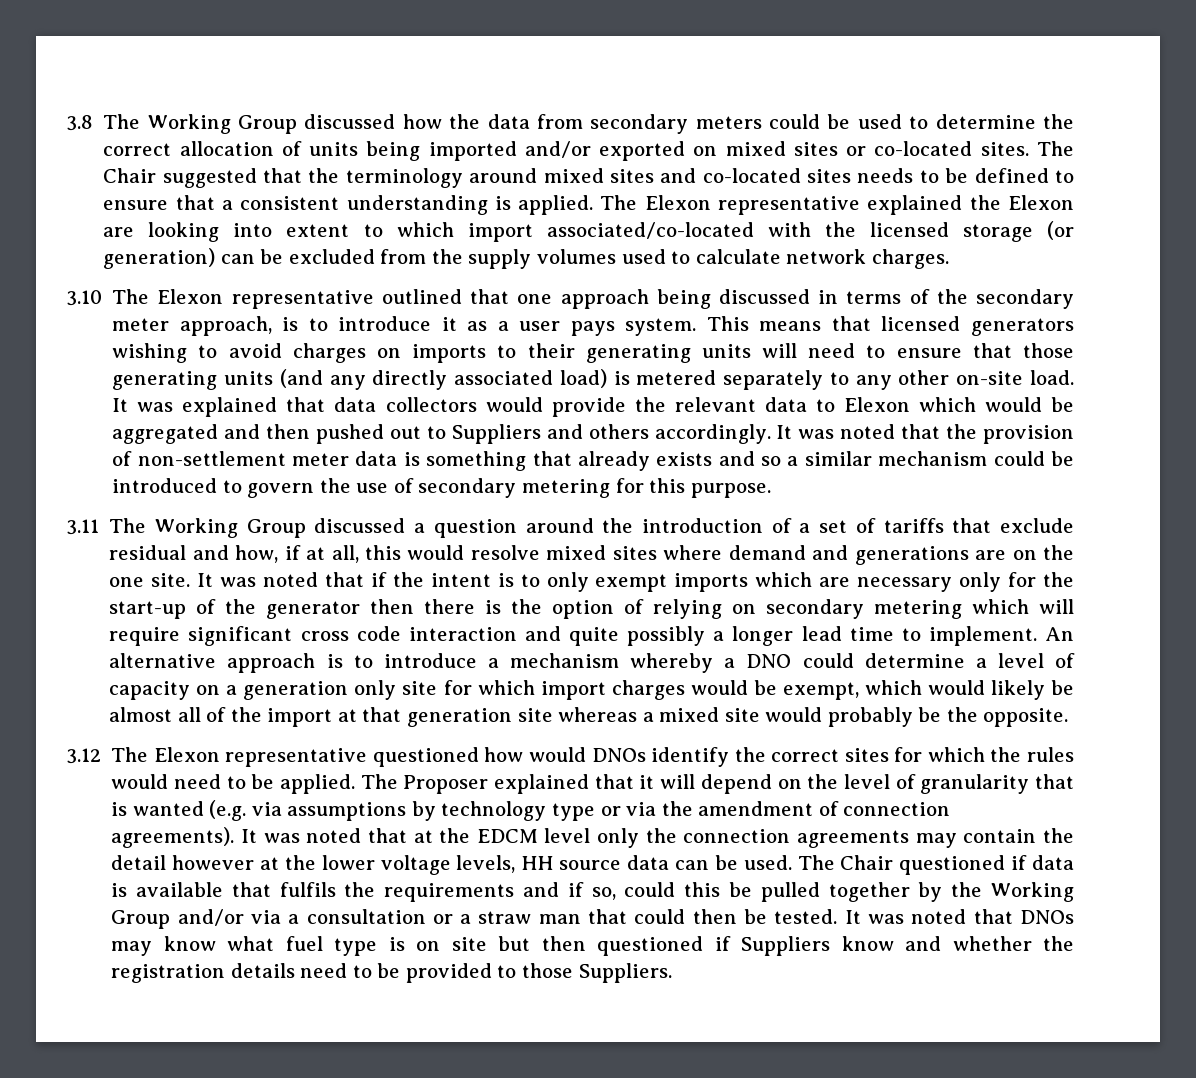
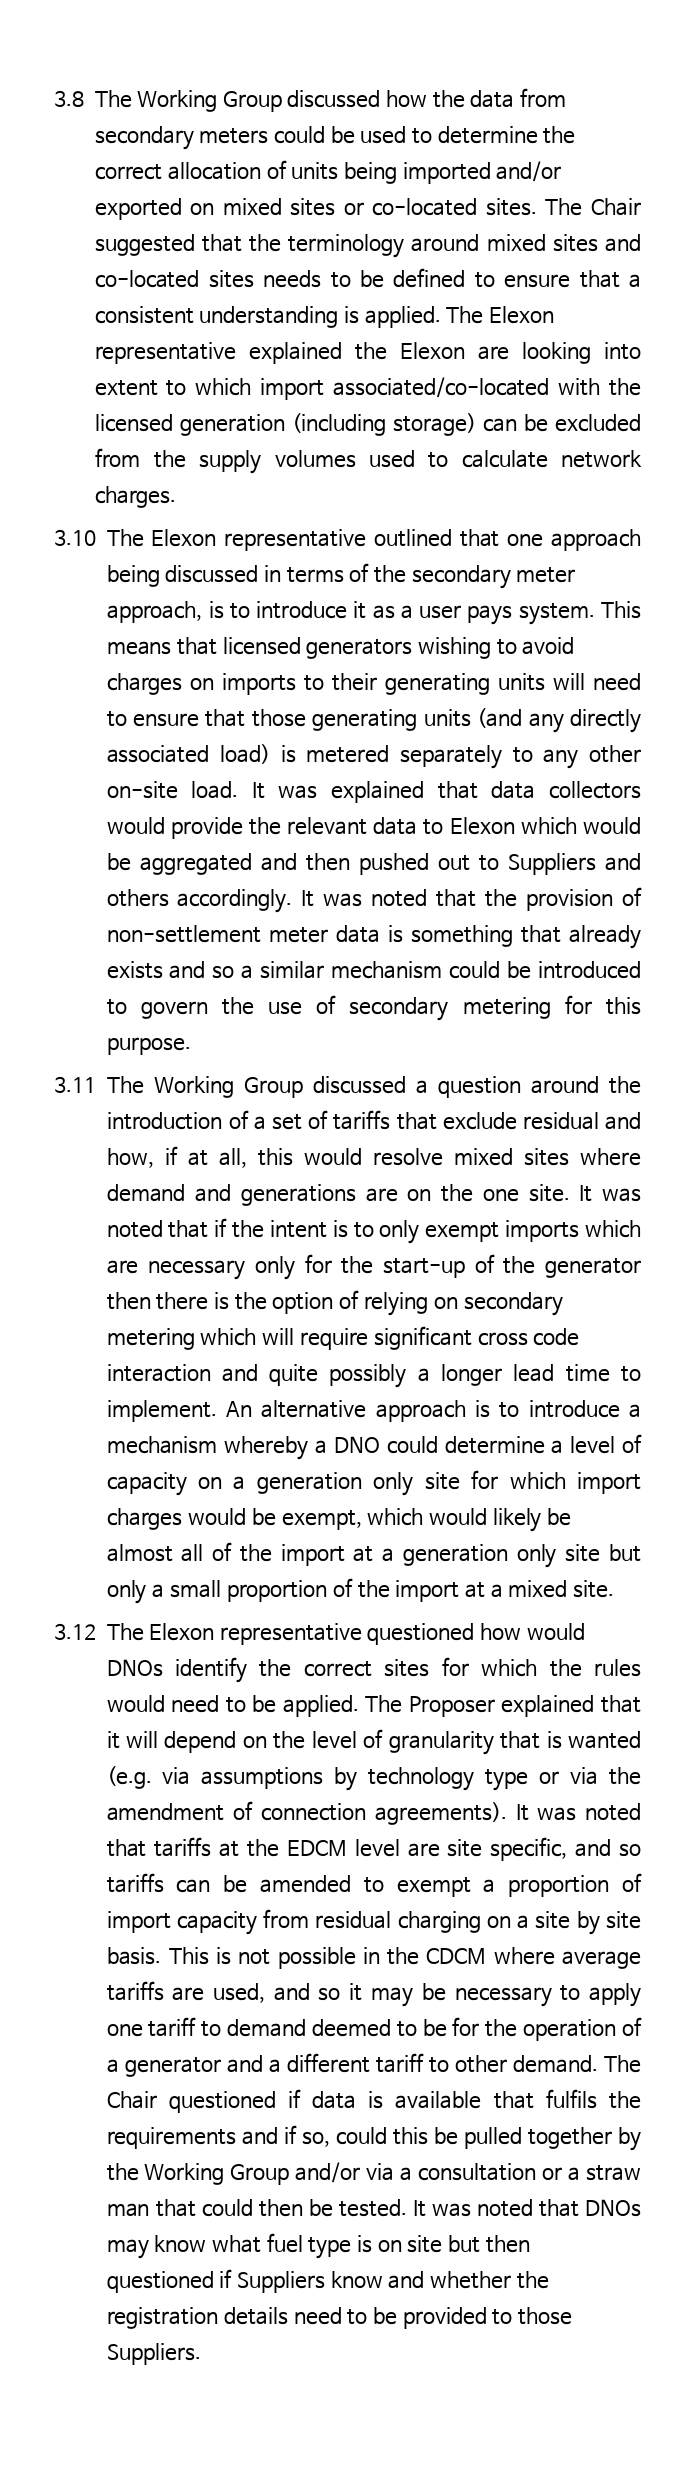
- The Elexon representative explained the Elexon are looking into extent to which import associated/co-located with the licensed storage (or generation) can be excluded from the supply volumes used to calculate network charges.
+ The Elexon representative explained the Elexon are looking into extent to which import associated/co-located with the licensed generation (including storage) can be excluded from the supply volumes used to calculate network charges.
- An alternative approach is to introduce a mechanism whereby a DNO could determine a level of capacity on a generation only site for which import charges would be exempt, which would likely be almost all of the import at that generation site whereas a mixed site would probably be the opposite.
+ An alternative approach is to introduce a mechanism whereby a DNO could determine a level of capacity on a generation only site for which import charges would be exempt, which would likely be almost all of the import at a generation only site but only a small proportion of the import at a mixed site.
- It was noted that at the EDCM level only the connection agreements may contain the detail however at the lower voltage levels, HH source data can be used.
+ It was noted that tariffs at the EDCM level are site specific, and so tariffs can be amended to exempt a proportion of import capacity from residual charging on a site by site basis. This is not possible in the CDCM where average tariffs are used, and so it may be necessary to apply one tariff to demand deemed to be for the operation of a generator and a different tariff to other demand.

